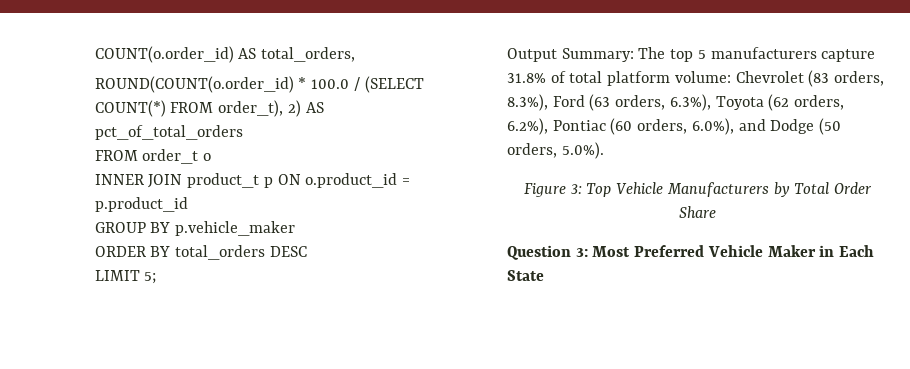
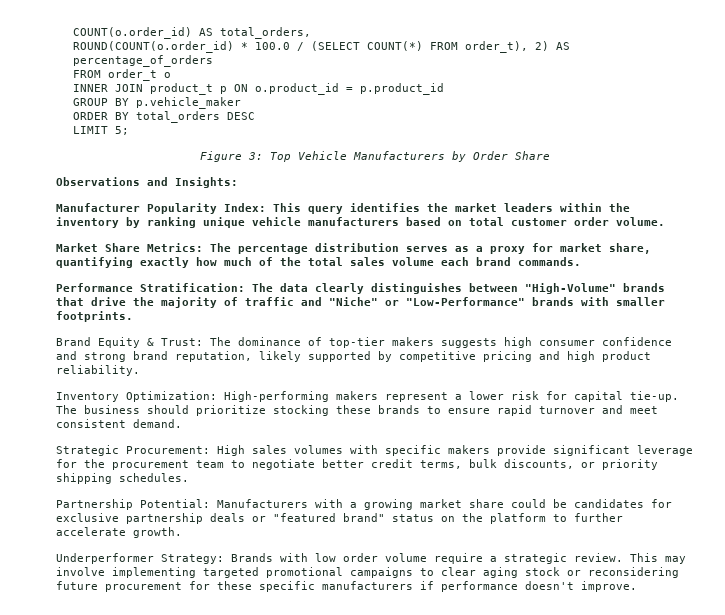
- ROUND(COUNT(o.order_id) * 100.0 / (SELECT COUNT(*) FROM order_t), 2) AS pct_of_total_orders
+ ROUND(COUNT(o.order_id) * 100.0 / (SELECT COUNT(*) FROM order_t), 2) AS percentage_of_orders
- Output Summary: The top 5 manufacturers capture 31.8% of total platform volume: Chevrolet (83 orders, 8.3%), Ford (63 orders, 6.3%), Toyota (62 orders, 6.2%), Pontiac (60 orders, 6.0%), and Dodge (50 orders, 5.0%).
- Figure 3: Top Vehicle Manufacturers by Total Order Share
+ Figure 3: Top Vehicle Manufacturers by Order Share
- Question 3: Most Preferred Vehicle Maker in Each State
+ Observations and Insights:
+ Manufacturer Popularity Index: This query identifies the market leaders within the inventory by ranking unique vehicle manufacturers based on total customer order volume.
+ Market Share Metrics: The percentage distribution serves as a proxy for market share, quantifying exactly how much of the total sales volume each brand commands.
+ Performance Stratification: The data clearly distinguishes between "High-Volume" brands that drive the majority of traffic and "Niche" or "Low-Performance" brands with smaller footprints.
+ Brand Equity & Trust: The dominance of top-tier makers suggests high consumer confidence and strong brand reputation, likely supported by competitive pricing and high product reliability.
+ Inventory Optimization: High-performing makers represent a lower risk for capital tie-up. The business should prioritize stocking these brands to ensure rapid turnover and meet consistent demand.
+ Strategic Procurement: High sales volumes with specific makers provide significant leverage for the procurement team to negotiate better credit terms, bulk discounts, or priority shipping schedules.
+ Partnership Potential: Manufacturers with a growing market share could be candidates for exclusive partnership deals or "featured brand" status on the platform to further accelerate growth.
+ Underperformer Strategy: Brands with low order volume require a strategic review. This may involve implementing targeted promotional campaigns to clear aging stock or reconsidering future procurement for these specific manufacturers if performance doesn't improve.

